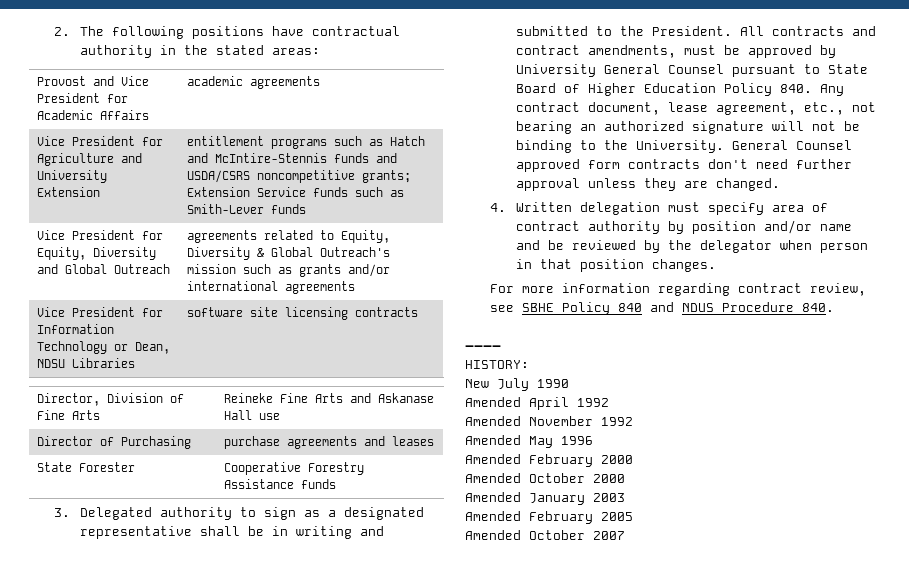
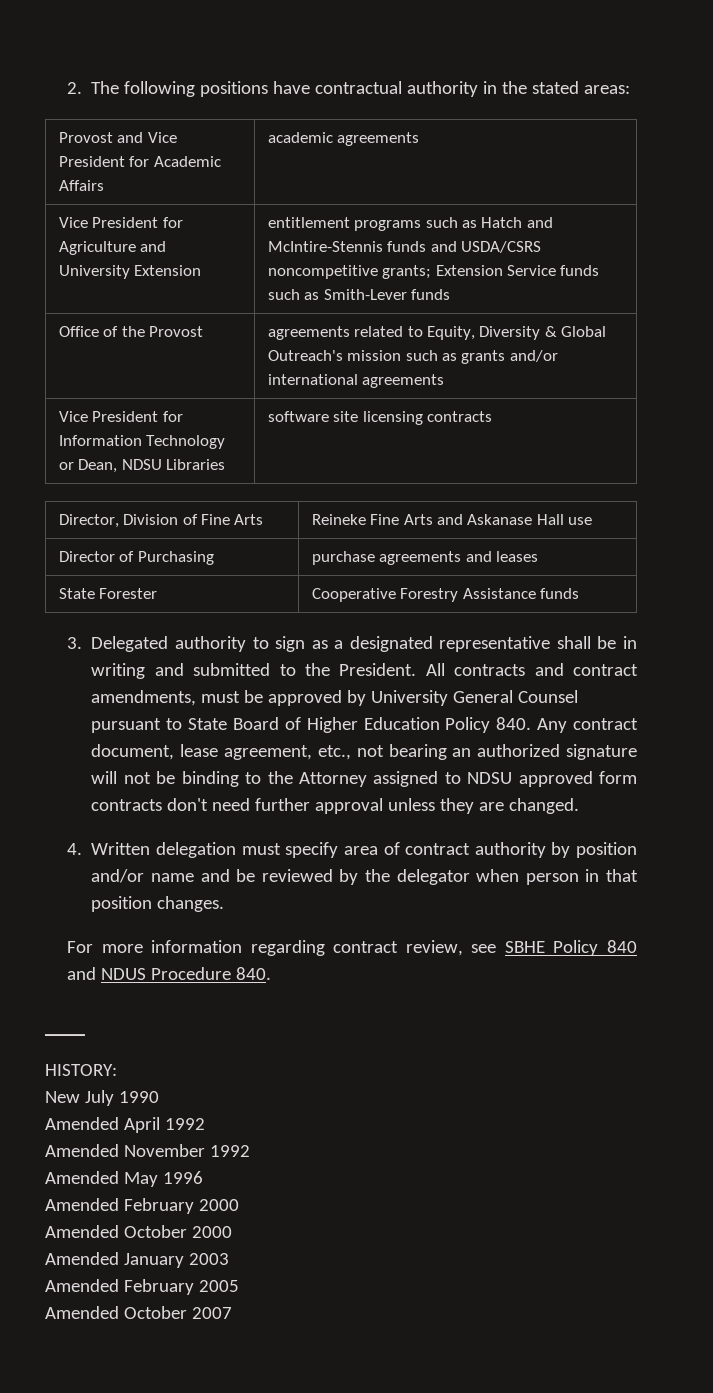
- Vice President for Equity, Diversity and Global Outreach | agreements related to Equity, Diversity & Global Outreach's mission such as grants and/or international agreements
+ Office of the Provost | agreements related to Equity, Diversity & Global Outreach's mission such as grants and/or international agreements
- All contracts and contract amendments, must be approved by University General Counsel pursuant to State Board of Higher Education Policy 840. Any contract document, lease agreement, etc., not bearing an authorized signature will not be binding to the University. General Counsel approved form contracts don't need further approval unless they are changed.
+ All contracts and contract amendments, must be approved by University General Counsel pursuant to State Board of Higher Education Policy 840. Any contract document, lease agreement, etc., not bearing an authorized signature will not be binding to the Attorney assigned to NDSU approved form contracts don't need further approval unless they are changed.

